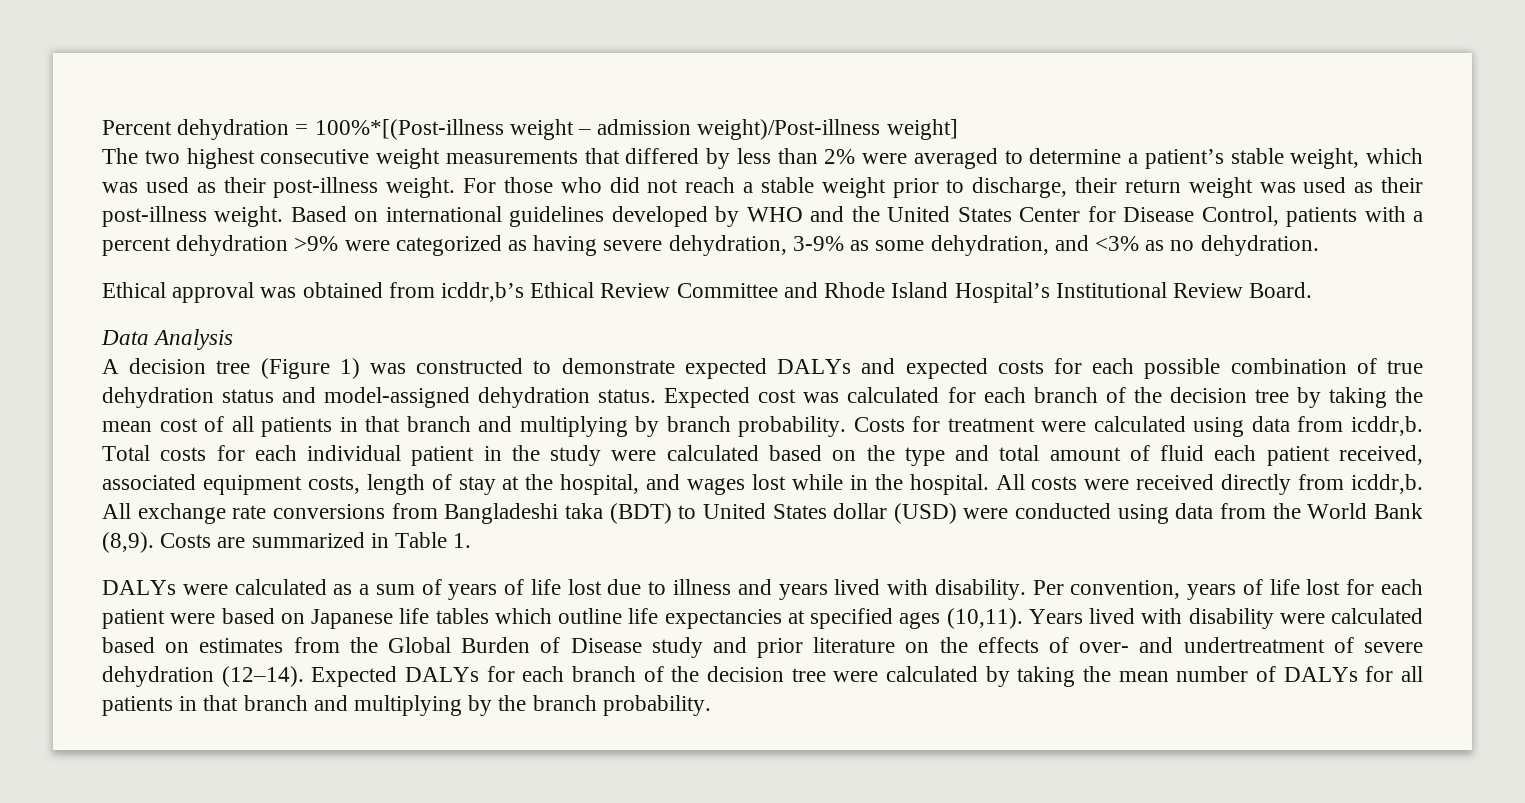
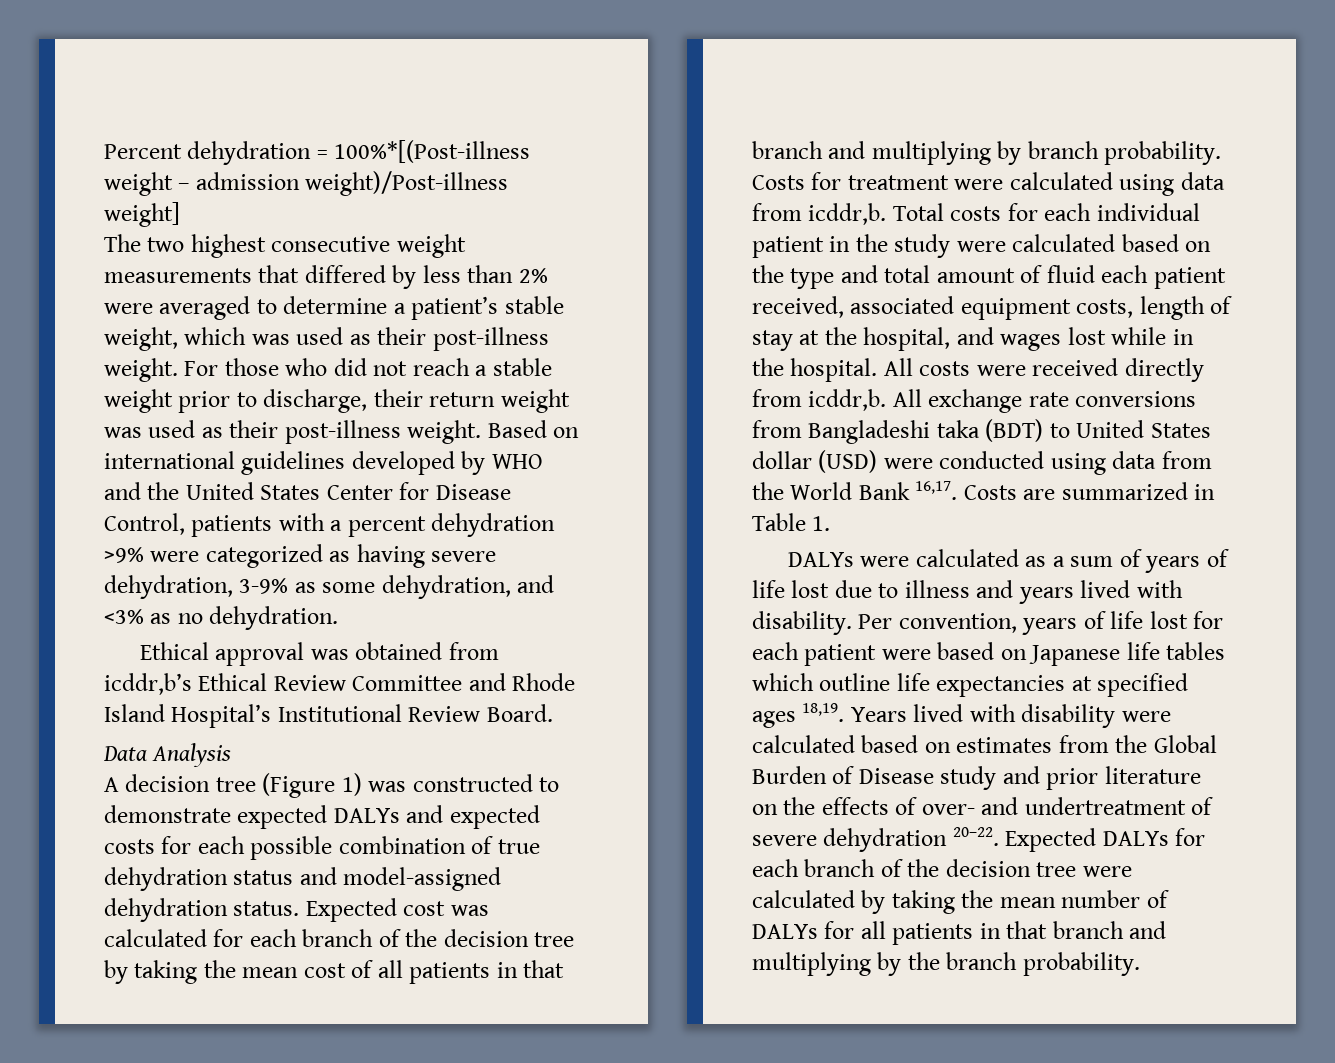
- All exchange rate conversions from Bangladeshi taka (BDT) to United States dollar (USD) were conducted using data from the World Bank (8,9).
+ All exchange rate conversions from Bangladeshi taka (BDT) to United States dollar (USD) were conducted using data from the World Bank 16,17.
- Per convention, years of life lost for each patient were based on Japanese life tables which outline life expectancies at specified ages (10,11).
+ Per convention, years of life lost for each patient were based on Japanese life tables which outline life expectancies at specified ages 18,19.
- Years lived with disability were calculated based on estimates from the Global Burden of Disease study and prior literature on the effects of over- and undertreatment of severe dehydration (12–14).
+ Years lived with disability were calculated based on estimates from the Global Burden of Disease study and prior literature on the effects of over- and undertreatment of severe dehydration 20–22.

